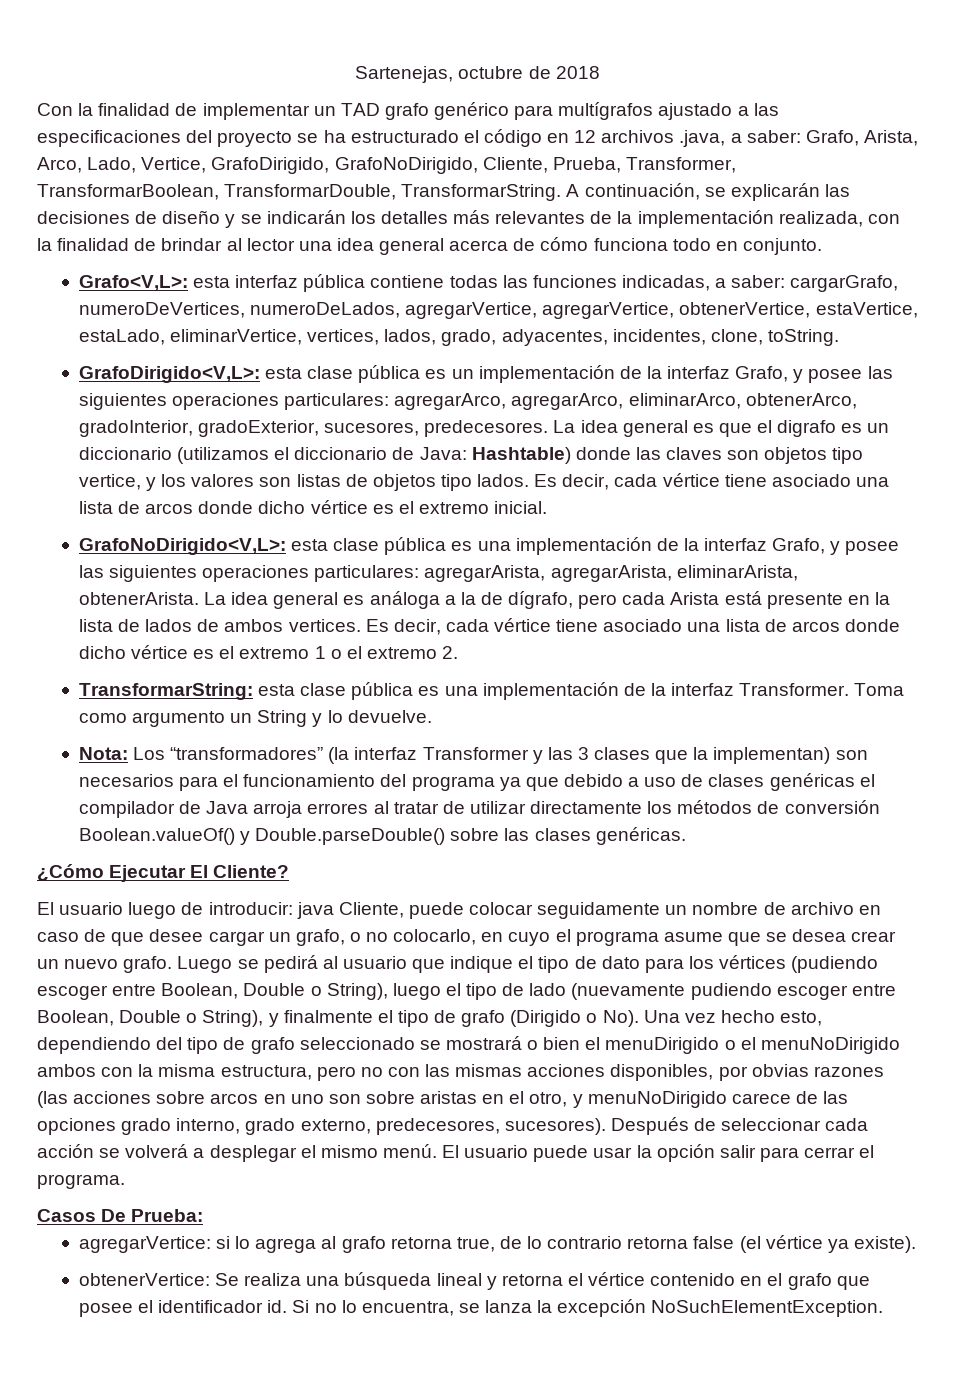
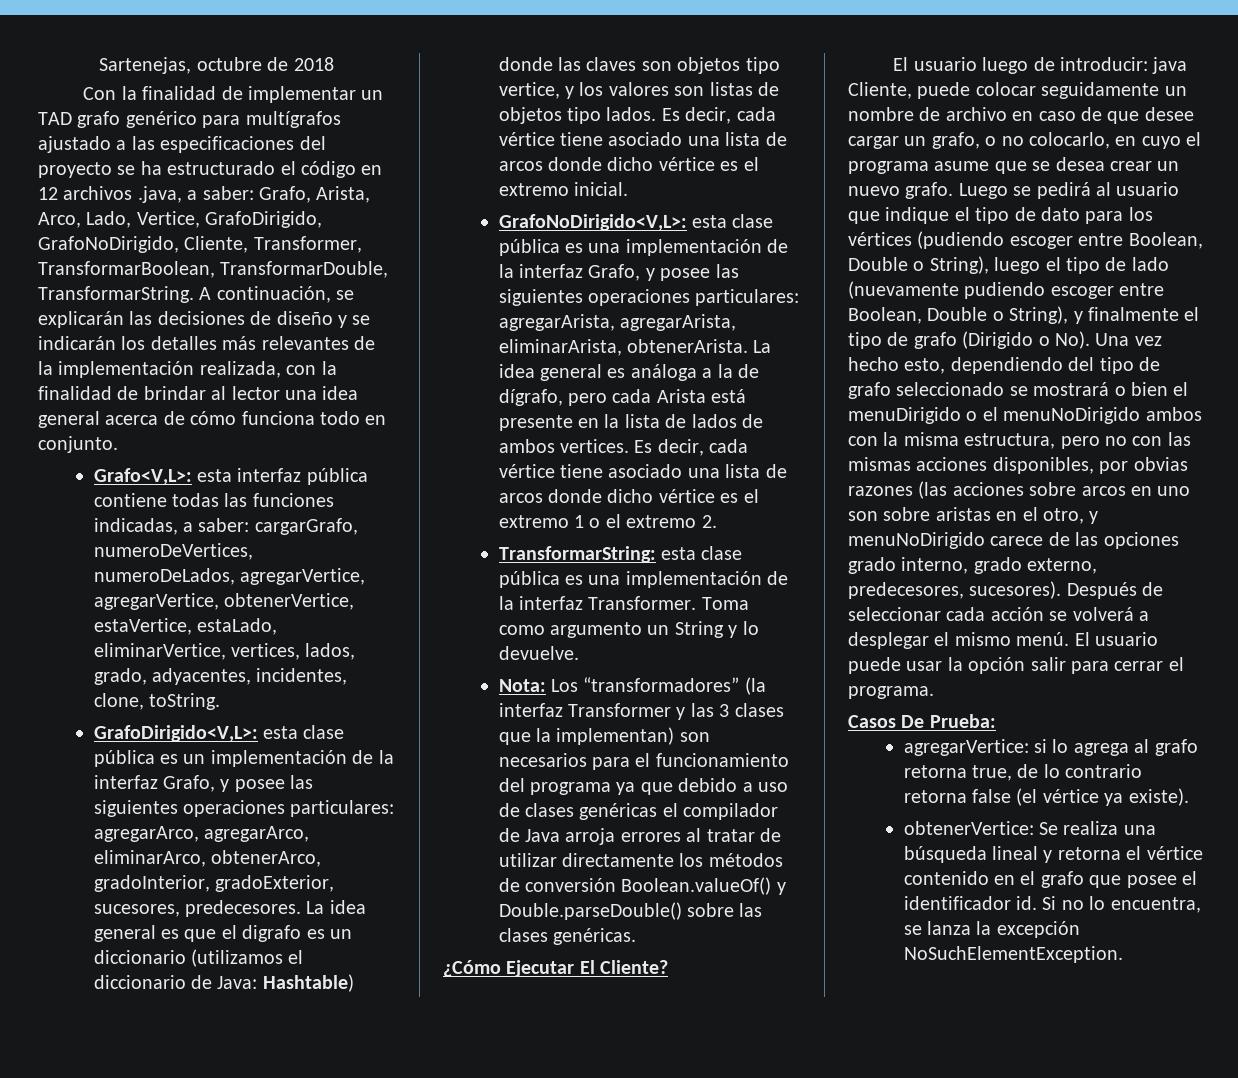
- Con la finalidad de implementar un TAD grafo genérico para multígrafos ajustado a las especificaciones del proyecto se ha estructurado el código en 12 archivos .java, a saber: Grafo, Arista, Arco, Lado, Vertice, GrafoDirigido, GrafoNoDirigido, Cliente, Prueba, Transformer, TransformarBoolean, TransformarDouble, TransformarString.
+ Con la finalidad de implementar un TAD grafo genérico para multígrafos ajustado a las especificaciones del proyecto se ha estructurado el código en 12 archivos .java, a saber: Grafo, Arista, Arco, Lado, Vertice, GrafoDirigido, GrafoNoDirigido, Cliente, Transformer, TransformarBoolean, TransformarDouble, TransformarString.

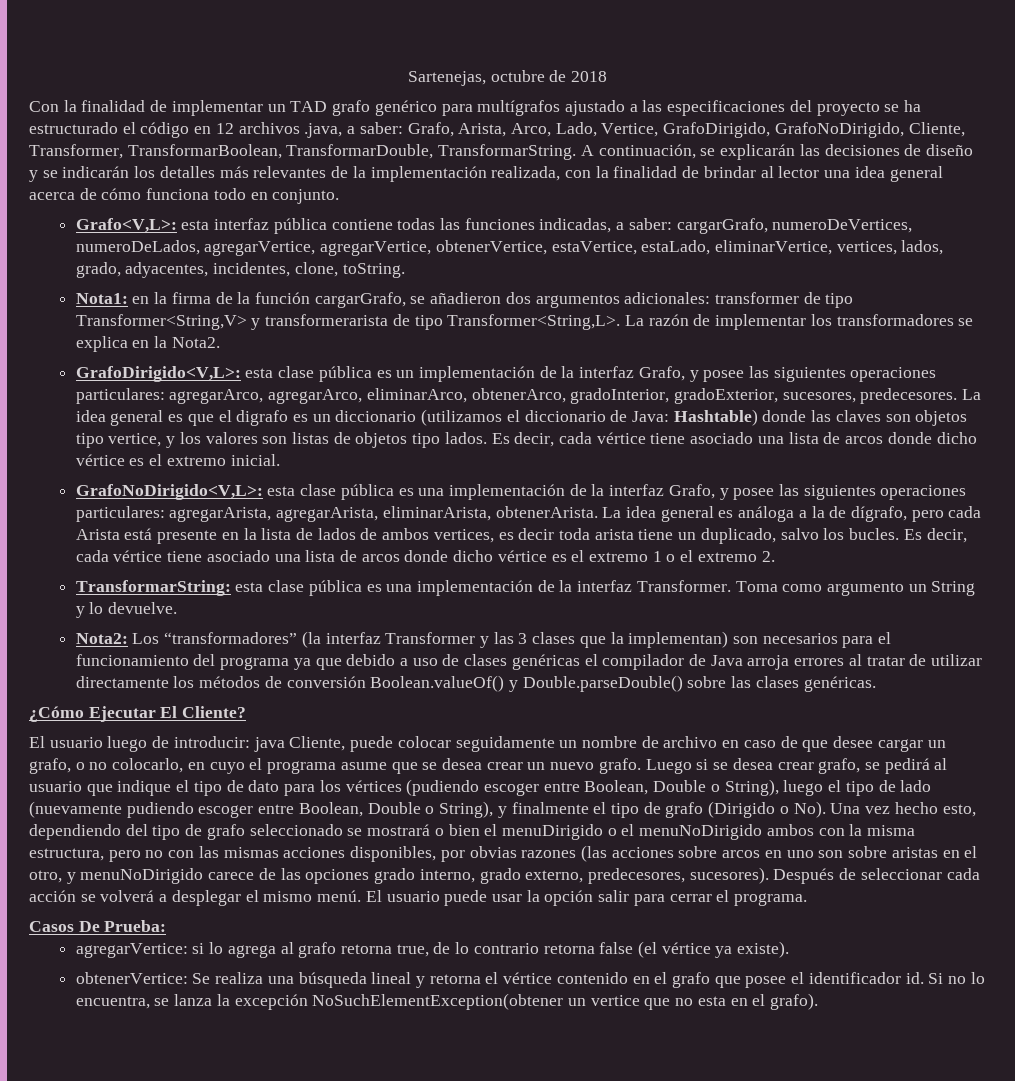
+ Nota1: en la firma de la función cargarGrafo, se añadieron dos argumentos adicionales: transformer de tipo Transformer<String,V> y transformerarista de tipo Transformer<String,L>. La razón de implementar los transformadores se explica en la Nota2.
- La idea general es análoga a la de dígrafo, pero cada Arista está presente en la lista de lados de ambos vertices.
+ La idea general es análoga a la de dígrafo, pero cada Arista está presente en la lista de lados de ambos vertices, es decir toda arista tiene un duplicado, salvo los bucles.
- Nota: Los “transformadores” (la interfaz Transformer y las 3 clases que la implementan) son necesarios para el funcionamiento del programa ya que debido a uso de clases genéricas el compilador de Java arroja errores al tratar de utilizar directamente los métodos de conversión Boolean.valueOf() y Double.parseDouble() sobre las clases genéricas.
+ Nota2: Los “transformadores” (la interfaz Transformer y las 3 clases que la implementan) son necesarios para el funcionamiento del programa ya que debido a uso de clases genéricas el compilador de Java arroja errores al tratar de utilizar directamente los métodos de conversión Boolean.valueOf() y Double.parseDouble() sobre las clases genéricas.
- Luego se pedirá al usuario que indique el tipo de dato para los vértices (pudiendo escoger entre Boolean, Double o String), luego el tipo de lado (nuevamente pudiendo escoger entre Boolean, Double o String), y finalmente el tipo de grafo (Dirigido o No). Una vez hecho esto, dependiendo del tipo de grafo seleccionado se mostrará o bien el menuDirigido o el menuNoDirigido ambos con la misma estructura, pero no con las mismas acciones disponibles, por obvias razones (las acciones sobre arcos en uno son sobre aristas en el otro, y menuNoDirigido carece de las opciones grado interno, grado externo, predecesores, sucesores).
+ Luego si se desea crear grafo, se pedirá al usuario que indique el tipo de dato para los vértices (pudiendo escoger entre Boolean, Double o String), luego el tipo de lado (nuevamente pudiendo escoger entre Boolean, Double o String), y finalmente el tipo de grafo (Dirigido o No). Una vez hecho esto, dependiendo del tipo de grafo seleccionado se mostrará o bien el menuDirigido o el menuNoDirigido ambos con la misma estructura, pero no con las mismas acciones disponibles, por obvias razones (las acciones sobre arcos en uno son sobre aristas en el otro, y menuNoDirigido carece de las opciones grado interno, grado externo, predecesores, sucesores).
- Si no lo encuentra, se lanza la excepción NoSuchElementException.
+ Si no lo encuentra, se lanza la excepción NoSuchElementException(obtener un vertice que no esta en el grafo).

